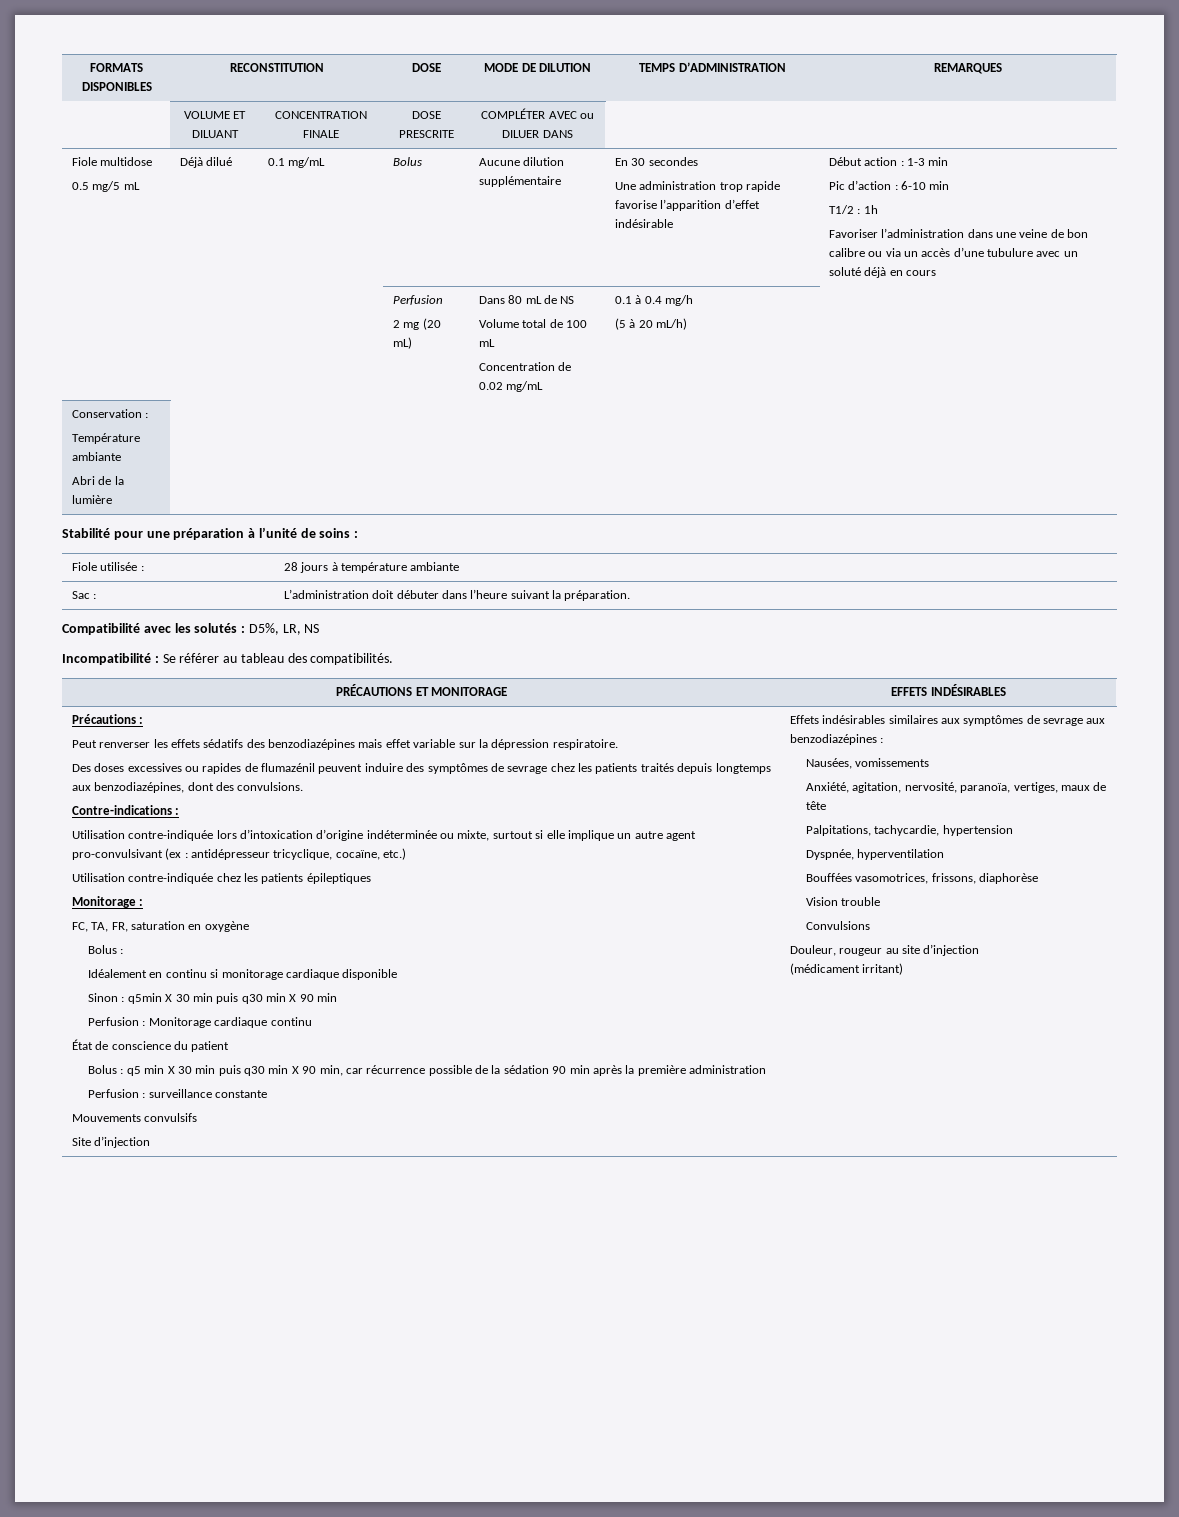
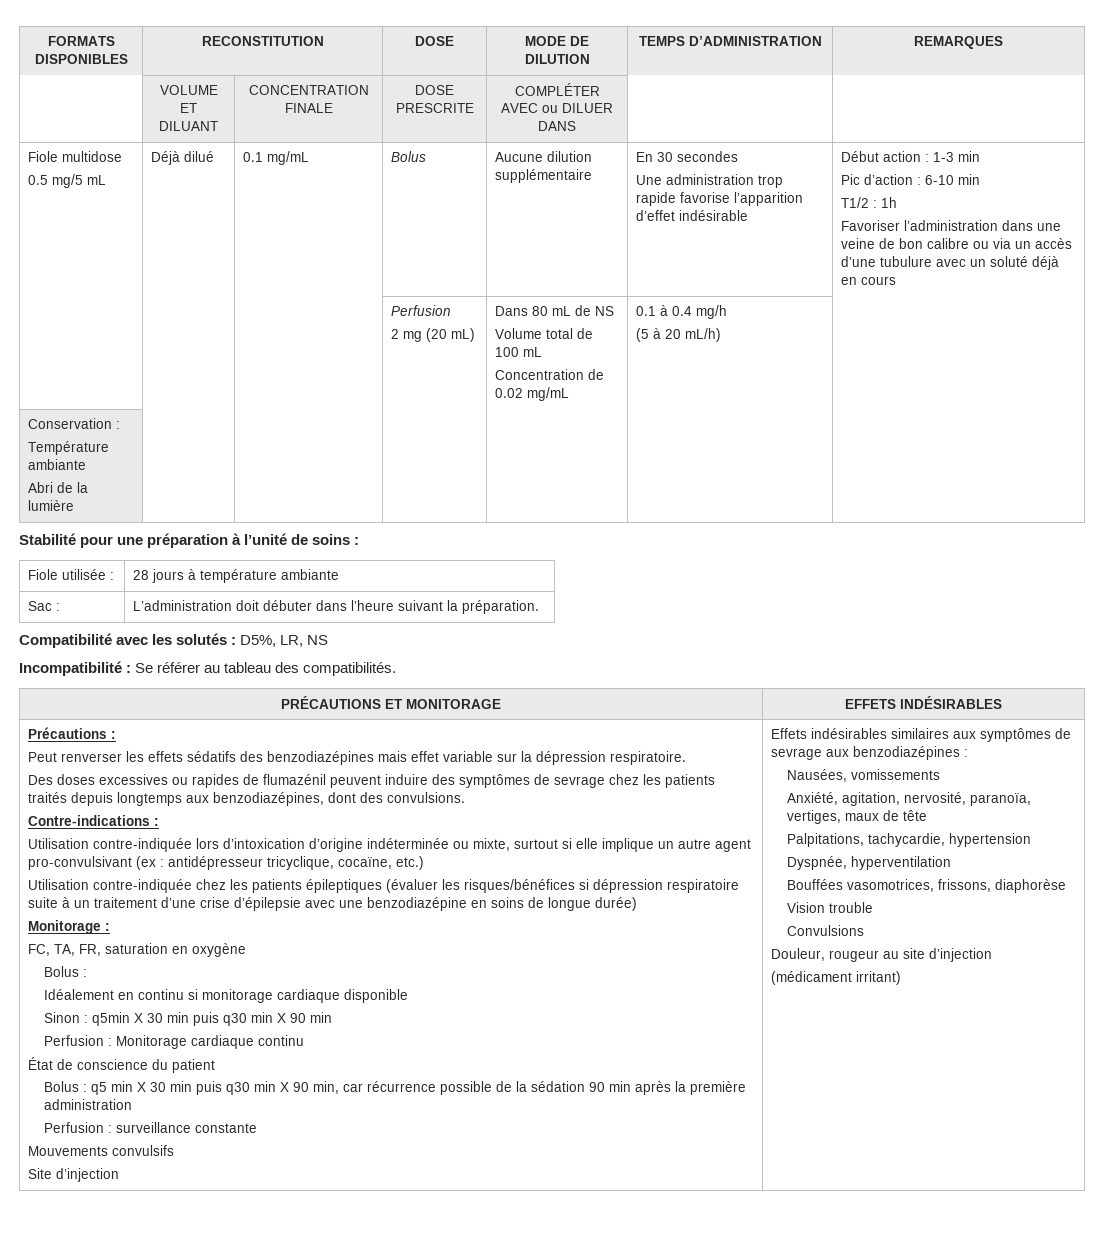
- Utilisation contre-indiquée chez les patients épileptiques
+ Utilisation contre-indiquée chez les patients épileptiques (évaluer les risques/bénéfices si dépression respiratoire suite à un traitement d’une crise d’épilepsie avec une benzodiazépine en soins de longue durée)

